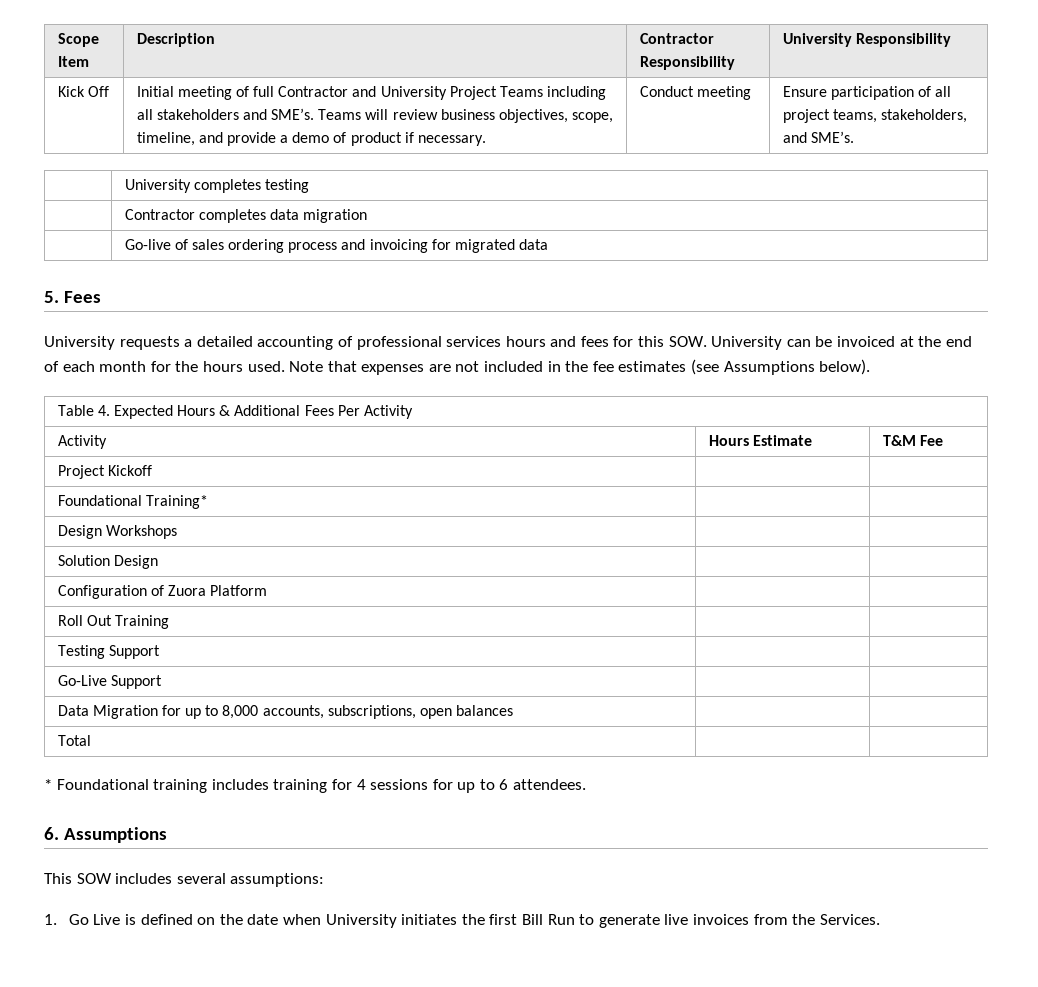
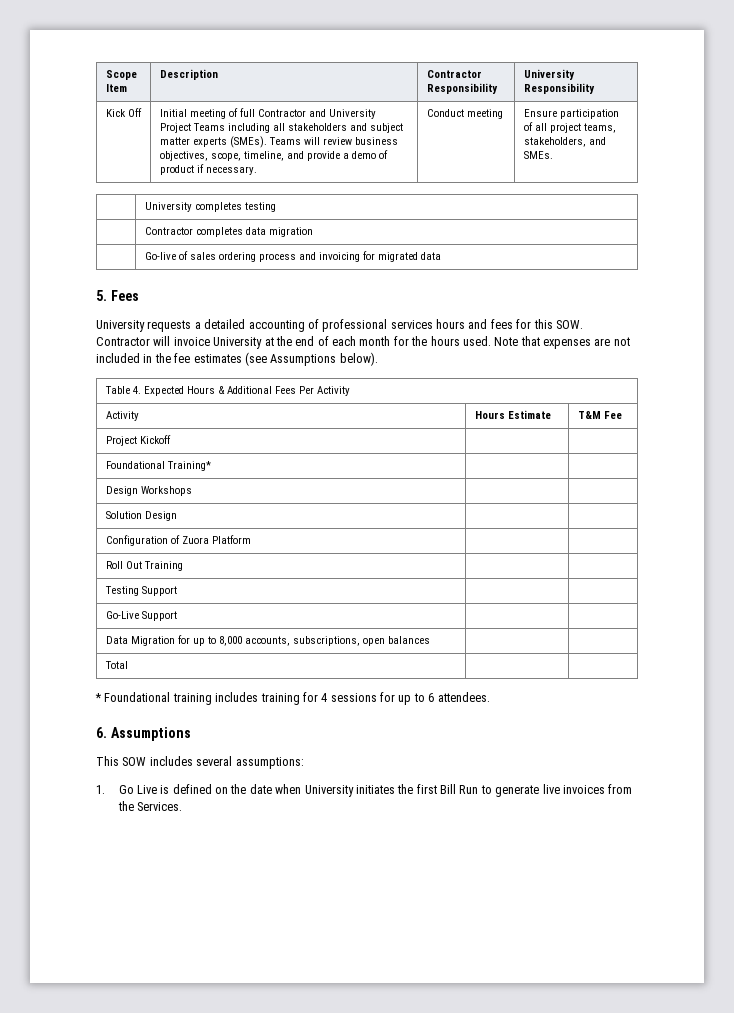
- Initial meeting of full Contractor and University Project Teams including all stakeholders and SME’s.
+ Initial meeting of full Contractor and University Project Teams including all stakeholders and subject matter experts (SMEs).
- Ensure participation of all project teams, stakeholders, and SME’s.
+ Ensure participation of all project teams, stakeholders, and SMEs.
- University requests a detailed accounting of professional services hours and fees for this SOW. University can be invoiced at the end of each month for the hours used.
+ University requests a detailed accounting of professional services hours and fees for this SOW. Contractor will invoice University at the end of each month for the hours used.

